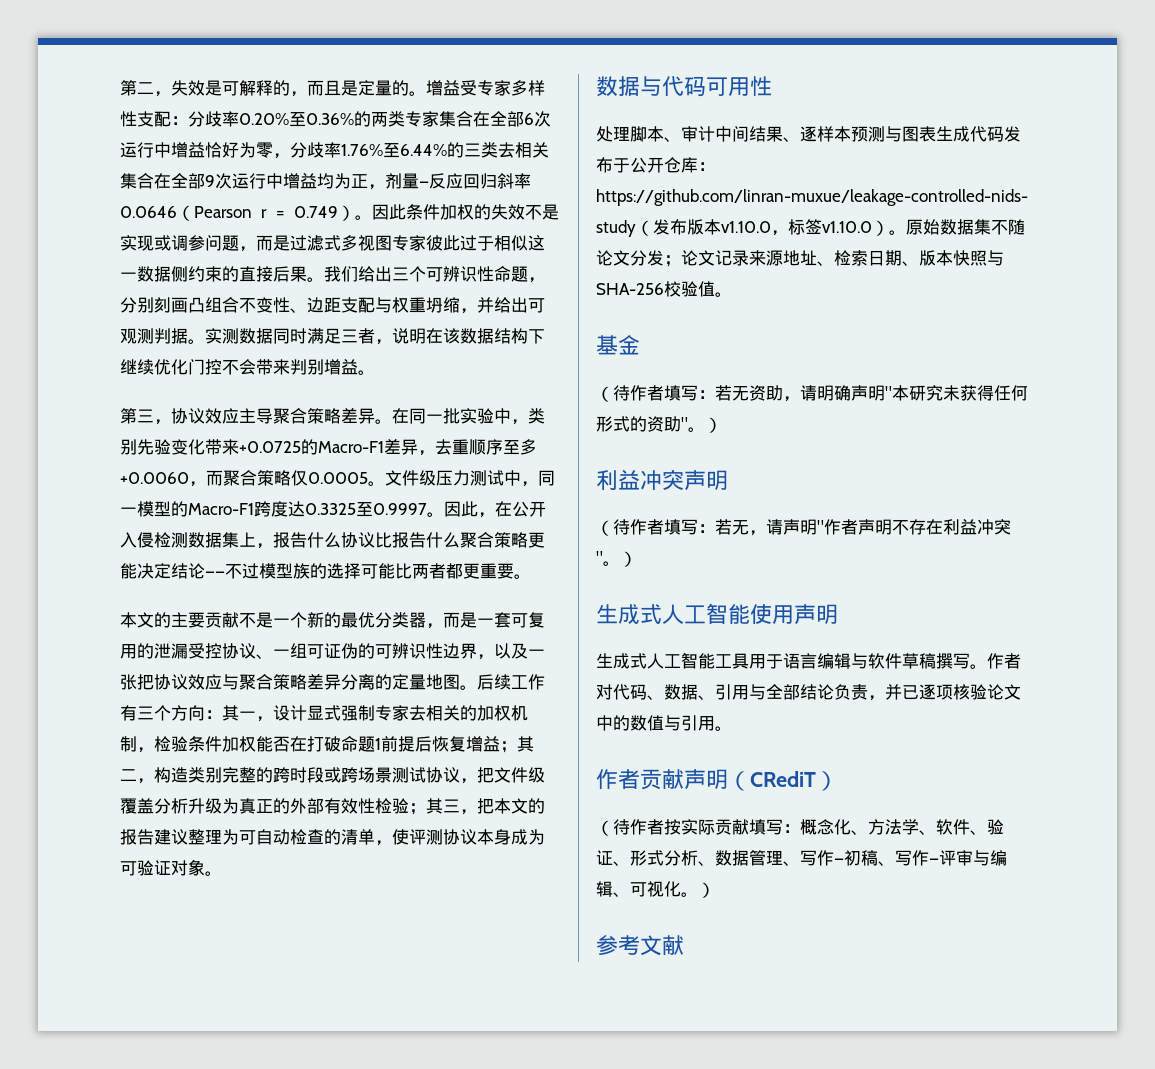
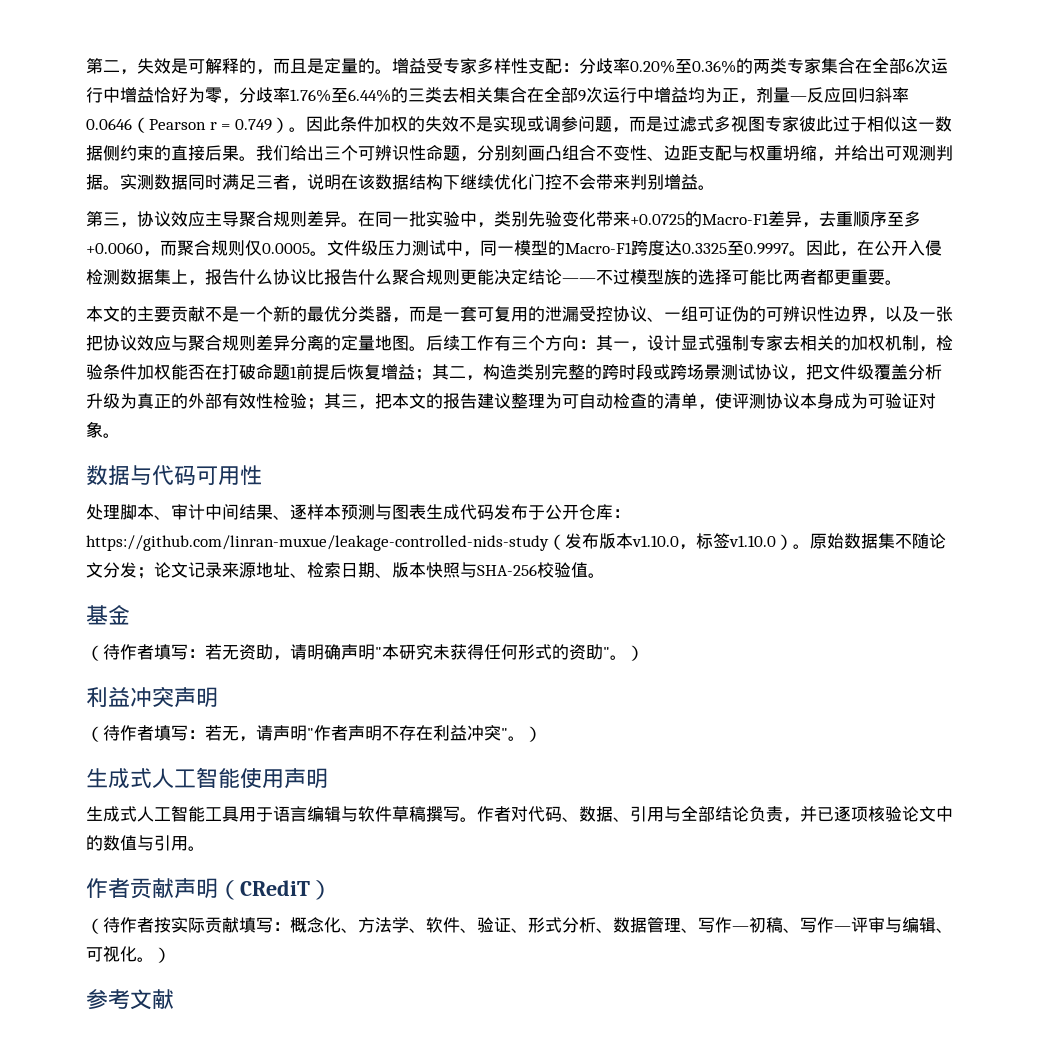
- 第三，协议效应主导聚合策略差异。
+ 第三，协议效应主导聚合规则差异。
- 在同一批实验中，类别先验变化带来+0.0725的Macro-F1差异，去重顺序至多+0.0060，而聚合策略仅0.0005。
+ 在同一批实验中，类别先验变化带来+0.0725的Macro-F1差异，去重顺序至多+0.0060，而聚合规则仅0.0005。
- 因此，在公开入侵检测数据集上，报告什么协议比报告什么聚合策略更能决定结论——不过模型族的选择可能比两者都更重要。
+ 因此，在公开入侵检测数据集上，报告什么协议比报告什么聚合规则更能决定结论——不过模型族的选择可能比两者都更重要。
- 本文的主要贡献不是一个新的最优分类器，而是一套可复用的泄漏受控协议、一组可证伪的可辨识性边界，以及一张把协议效应与聚合策略差异分离的定量地图。
+ 本文的主要贡献不是一个新的最优分类器，而是一套可复用的泄漏受控协议、一组可证伪的可辨识性边界，以及一张把协议效应与聚合规则差异分离的定量地图。

